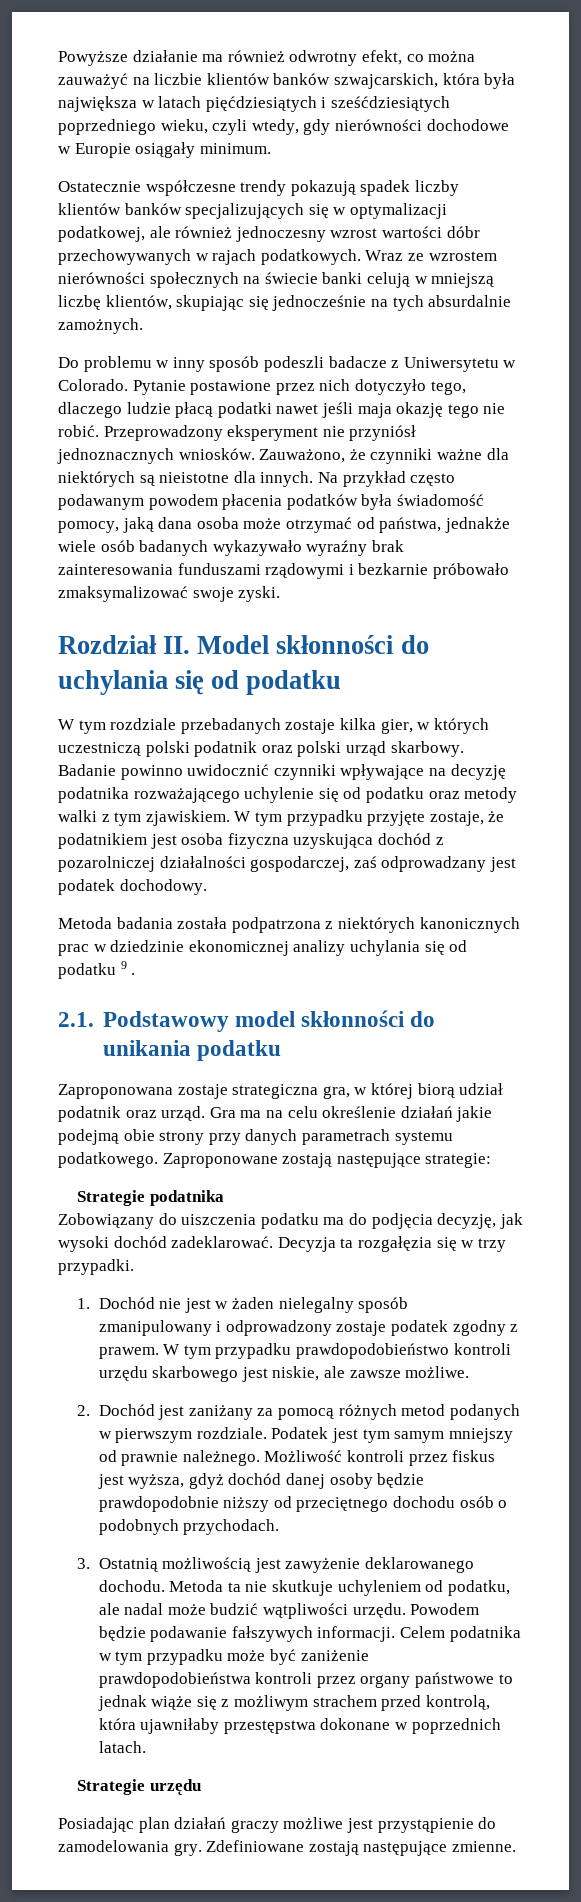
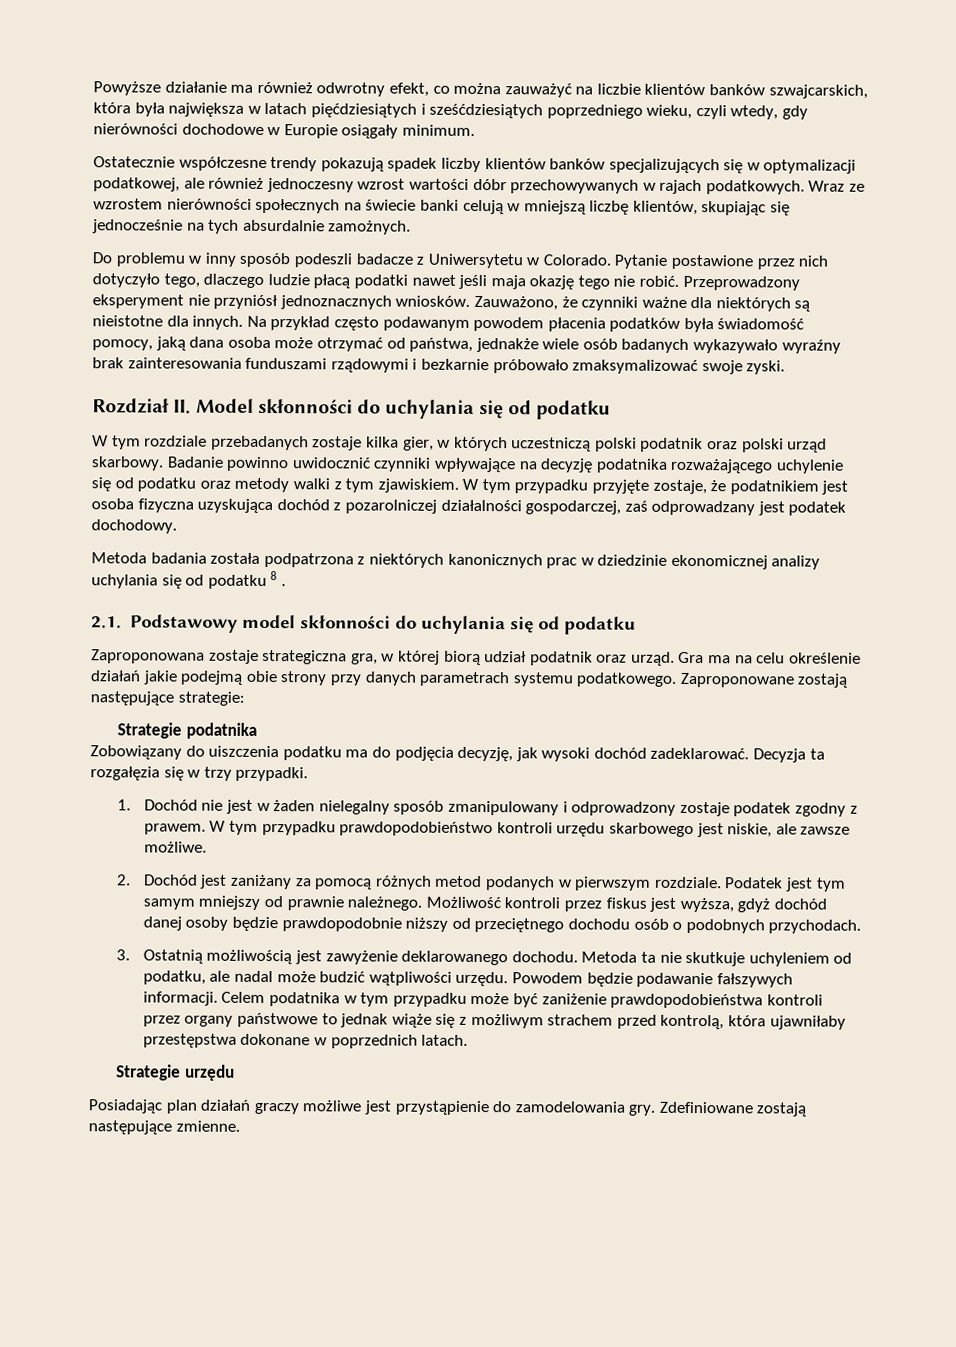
- Metoda badania została podpatrzona z niektórych kanonicznych prac w dziedzinie ekonomicznej analizy uchylania się od podatku 9 .
+ Metoda badania została podpatrzona z niektórych kanonicznych prac w dziedzinie ekonomicznej analizy uchylania się od podatku 8 .
- 2.1. Podstawowy model skłonności do unikania podatku
+ 2.1. Podstawowy model skłonności do uchylania się od podatku

